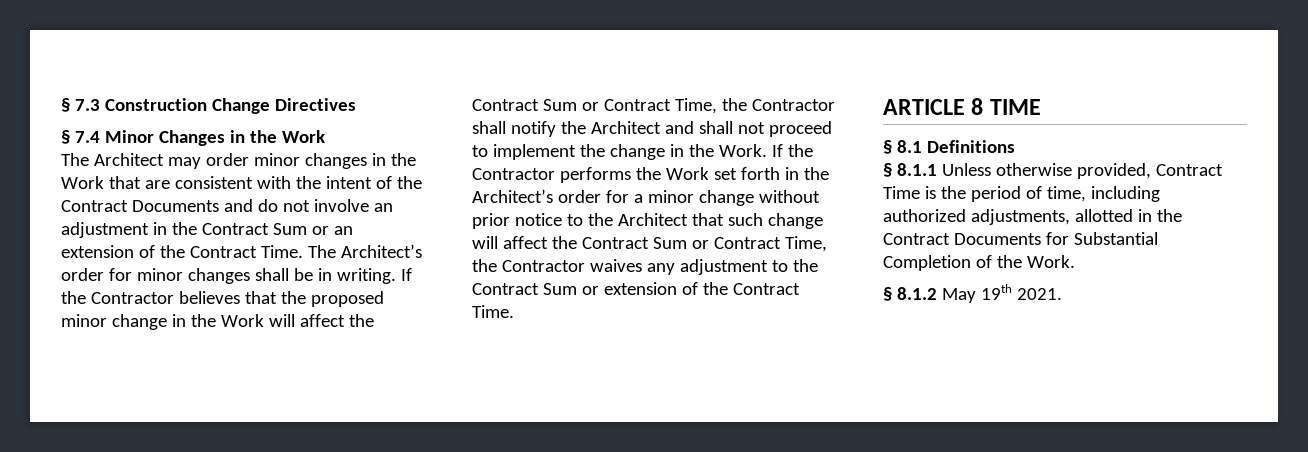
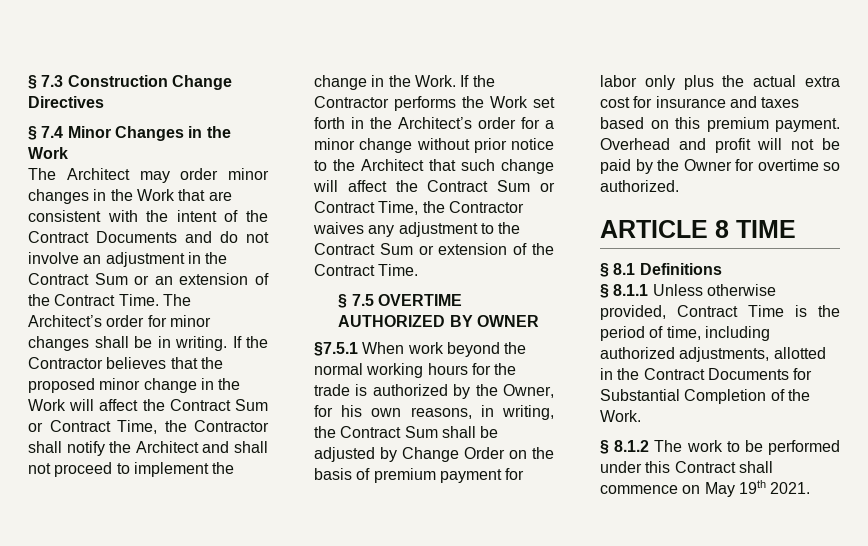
+ § 7.5 OVERTIME AUTHORIZED BY OWNER
+ §7.5.1 When work beyond the normal working hours for the trade is authorized by the Owner, for his own reasons, in writing, the Contract Sum shall be adjusted by Change Order on the basis of premium payment for labor only plus the actual extra cost for insurance and taxes based on this premium payment. Overhead and profit will not be paid by the Owner for overtime so authorized.
- § 8.1.2 May 19th 2021.
+ § 8.1.2 The work to be performed under this Contract shall commence on May 19th 2021.

